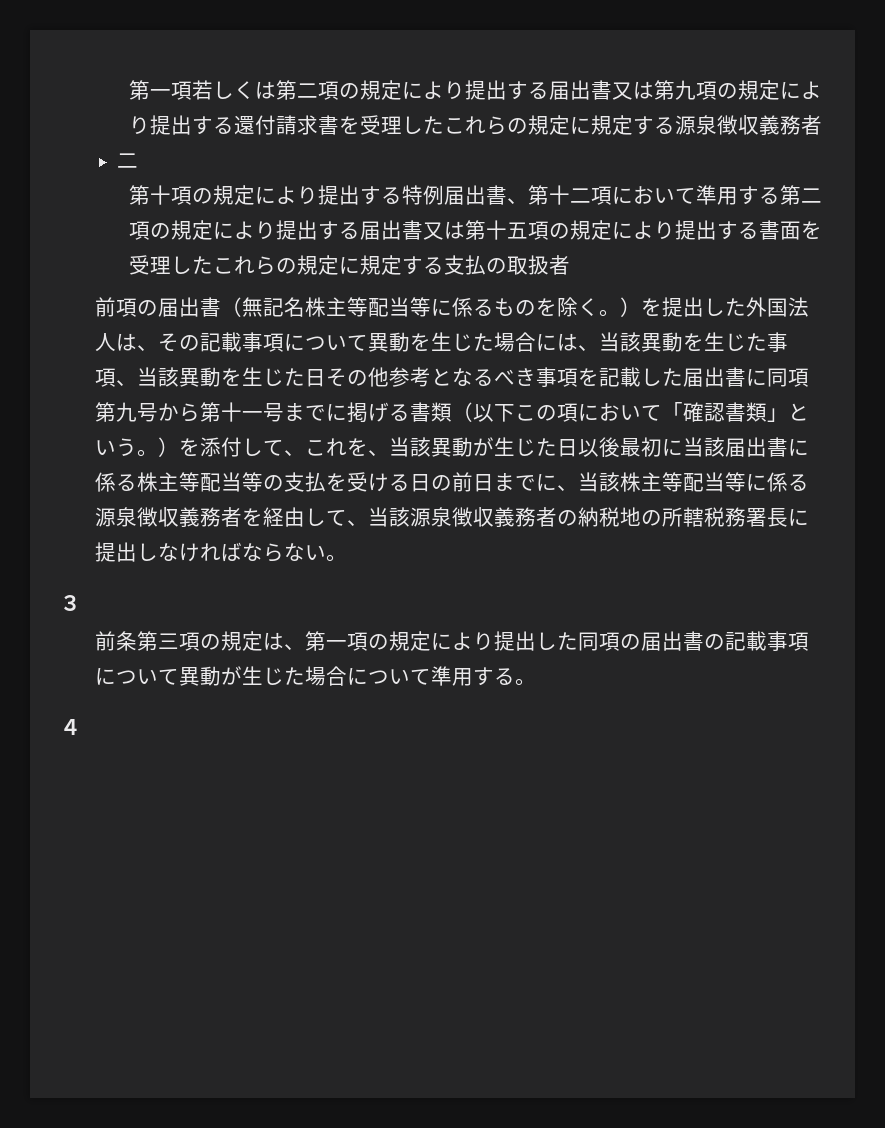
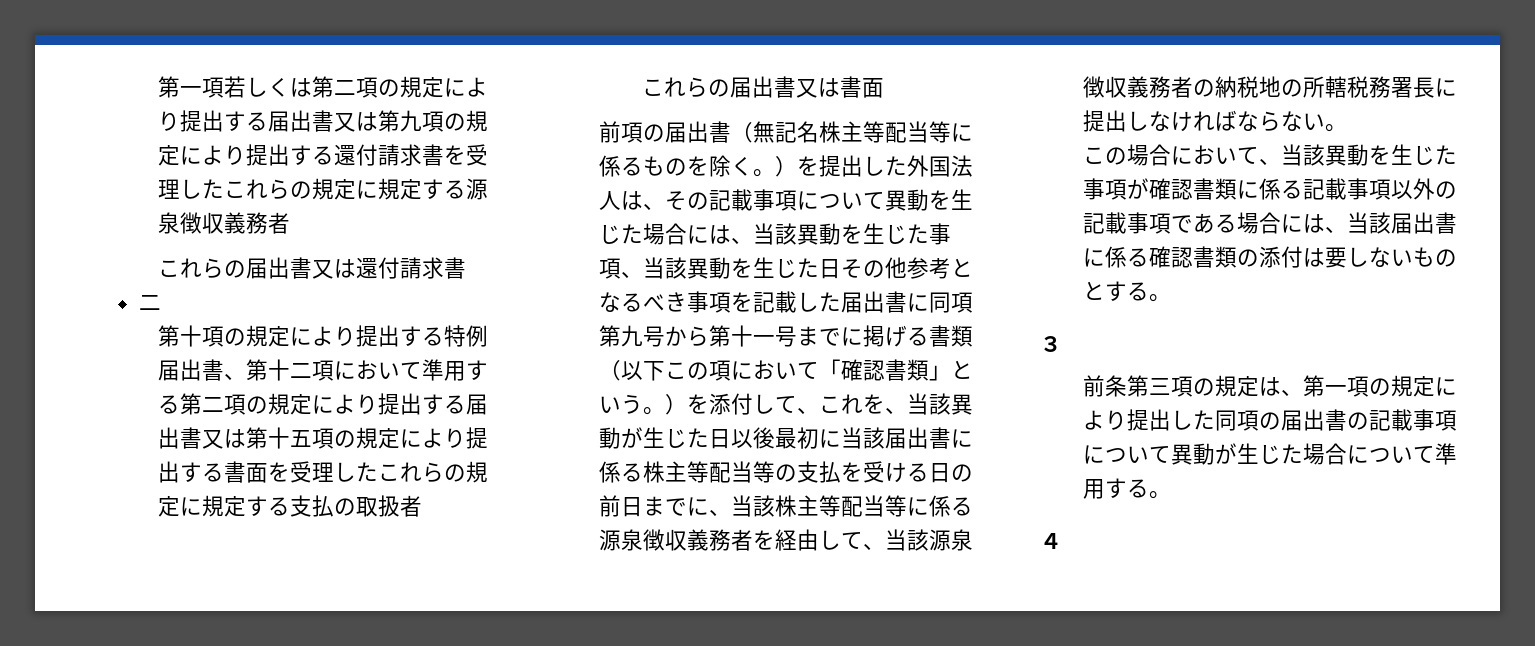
+ これらの届出書又は還付請求書
+ これらの届出書又は書面
+ この場合において、当該異動を生じた事項が確認書類に係る記載事項以外の記載事項である場合には、当該届出書に係る確認書類の添付は要しないものとする。

